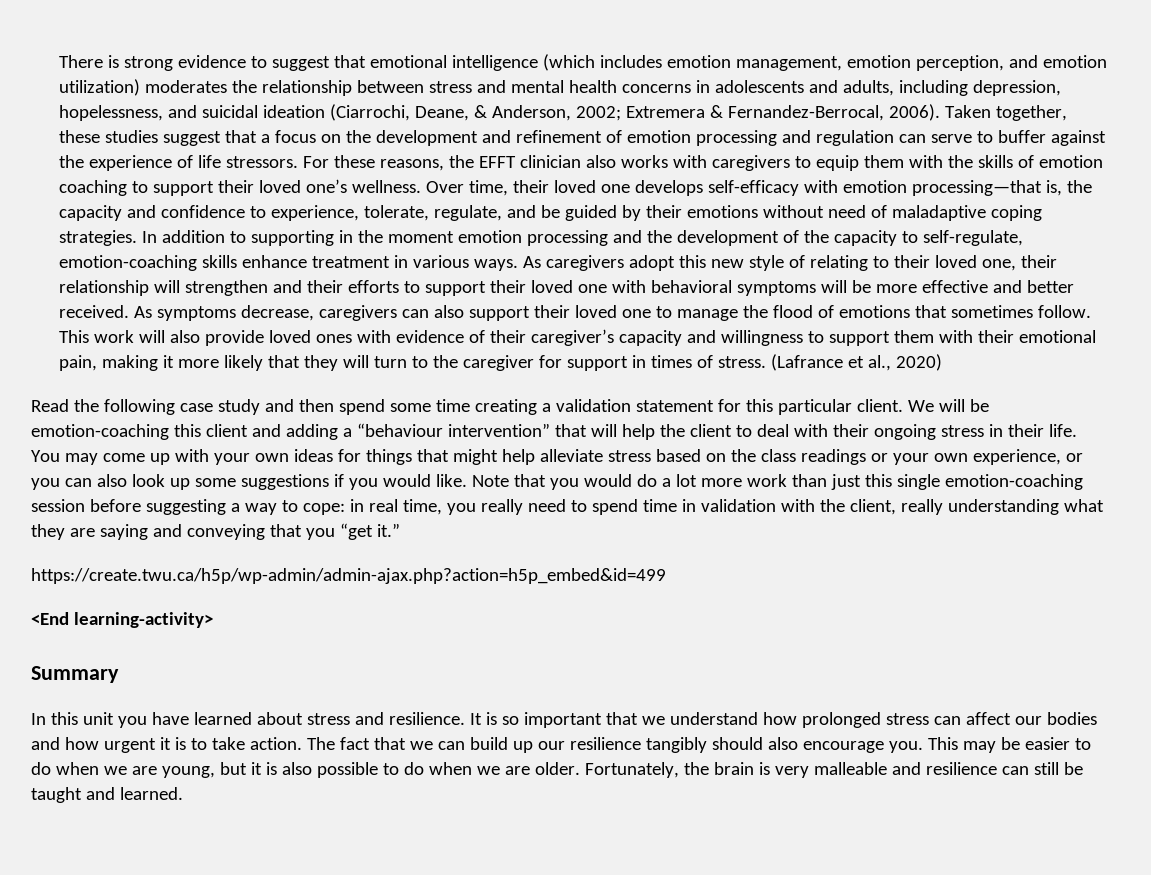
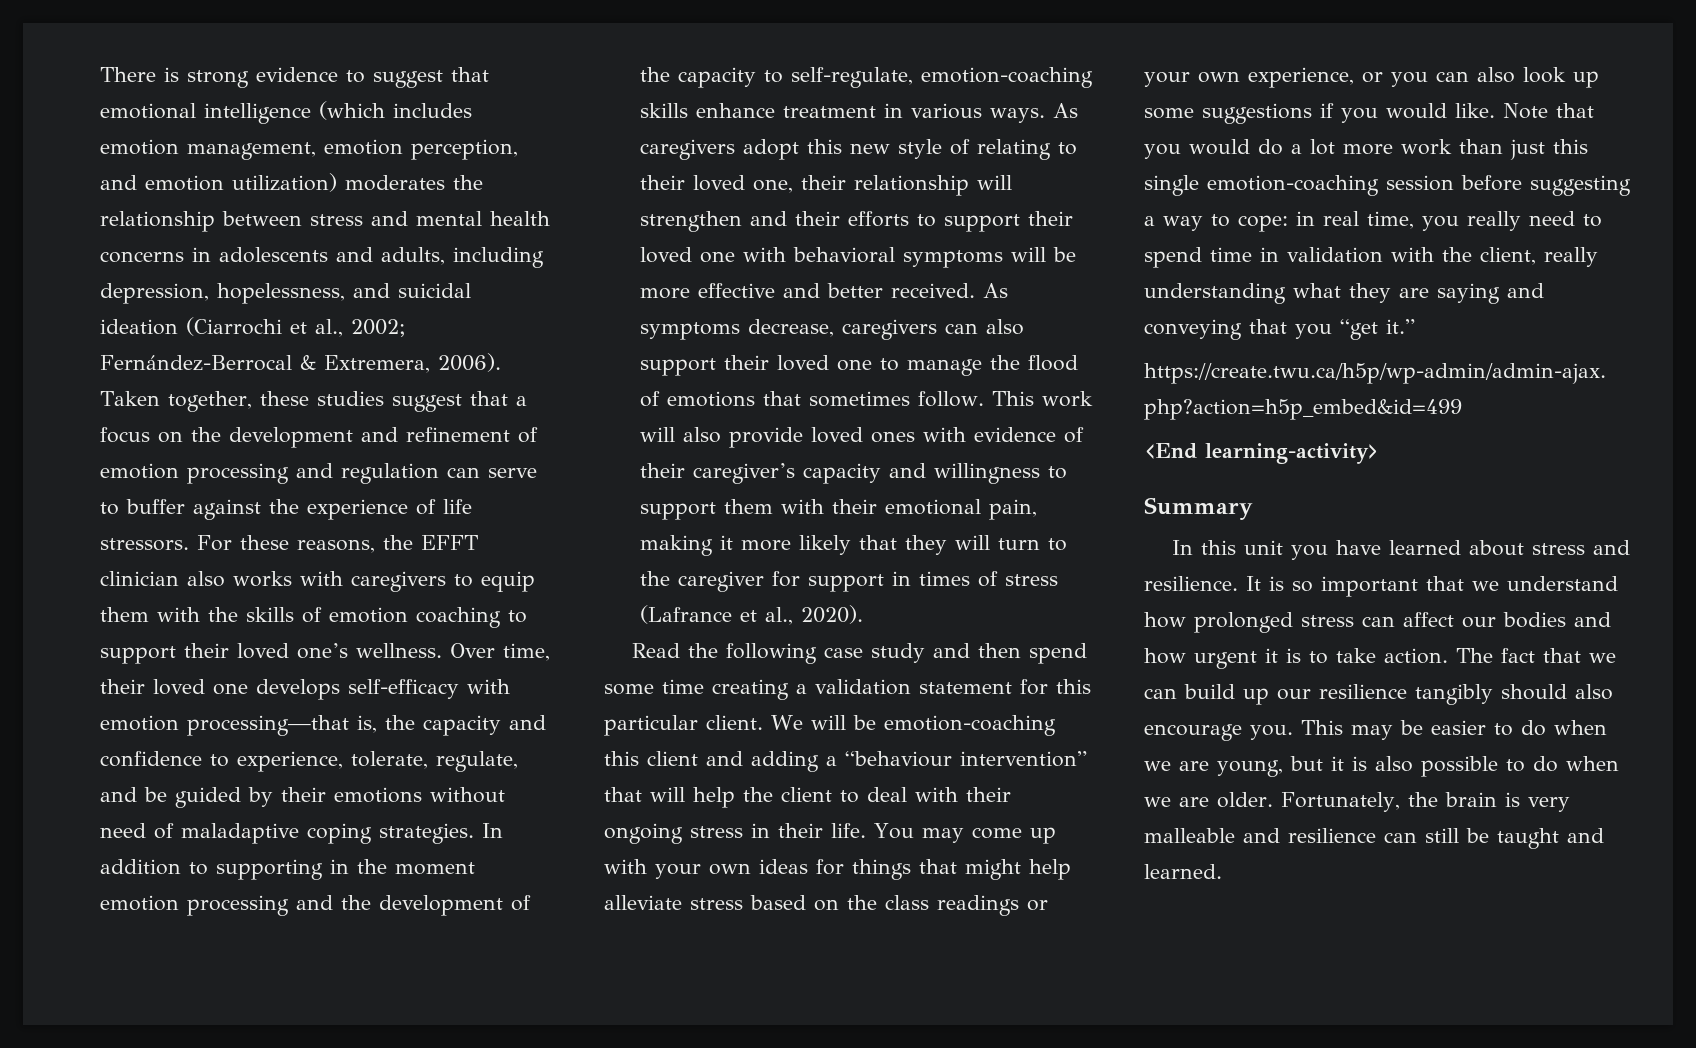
- There is strong evidence to suggest that emotional intelligence (which includes emotion management, emotion perception, and emotion utilization) moderates the relationship between stress and mental health concerns in adolescents and adults, including depression, hopelessness, and suicidal ideation (Ciarrochi, Deane, & Anderson, 2002; Extremera & Fernandez-Berrocal, 2006).
+ There is strong evidence to suggest that emotional intelligence (which includes emotion management, emotion perception, and emotion utilization) moderates the relationship between stress and mental health concerns in adolescents and adults, including depression, hopelessness, and suicidal ideation (Ciarrochi et al., 2002; Fernández-Berrocal & Extremera, 2006).
- This work will also provide loved ones with evidence of their caregiver’s capacity and willingness to support them with their emotional pain, making it more likely that they will turn to the caregiver for support in times of stress. (Lafrance et al., 2020)
+ This work will also provide loved ones with evidence of their caregiver’s capacity and willingness to support them with their emotional pain, making it more likely that they will turn to the caregiver for support in times of stress (Lafrance et al., 2020).

